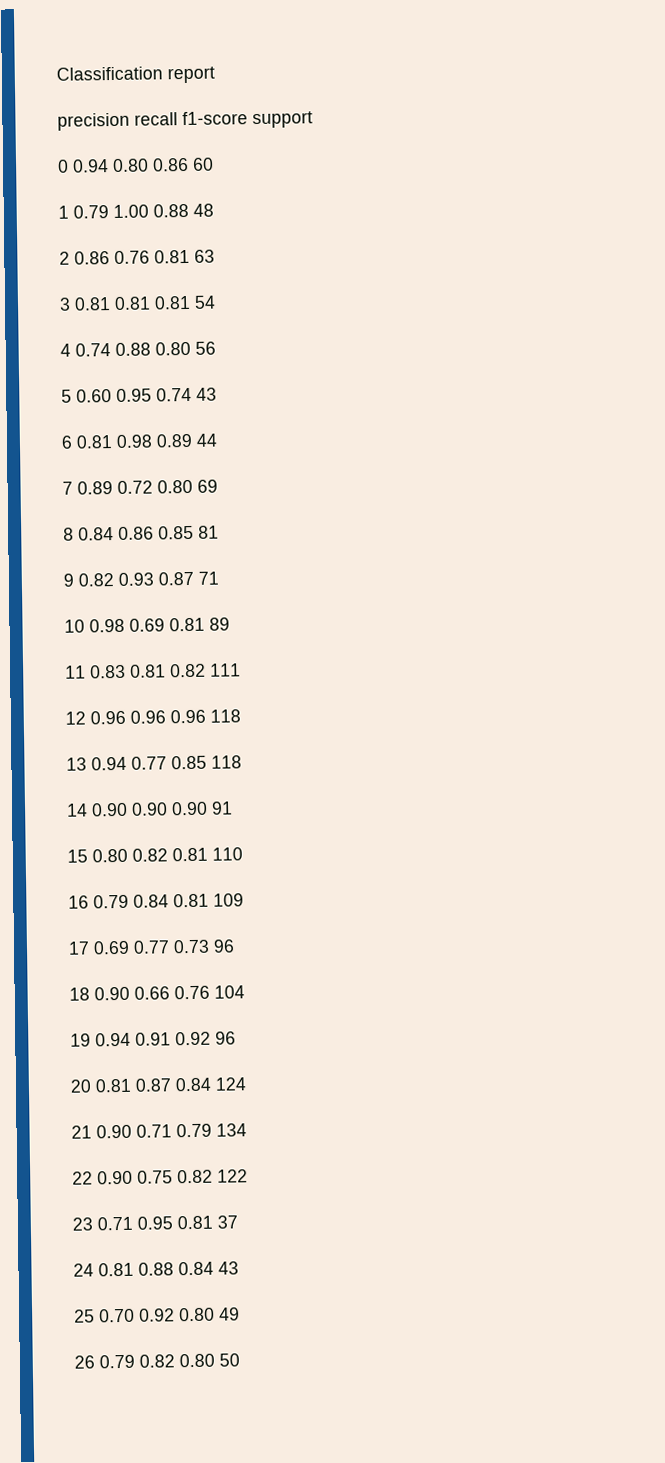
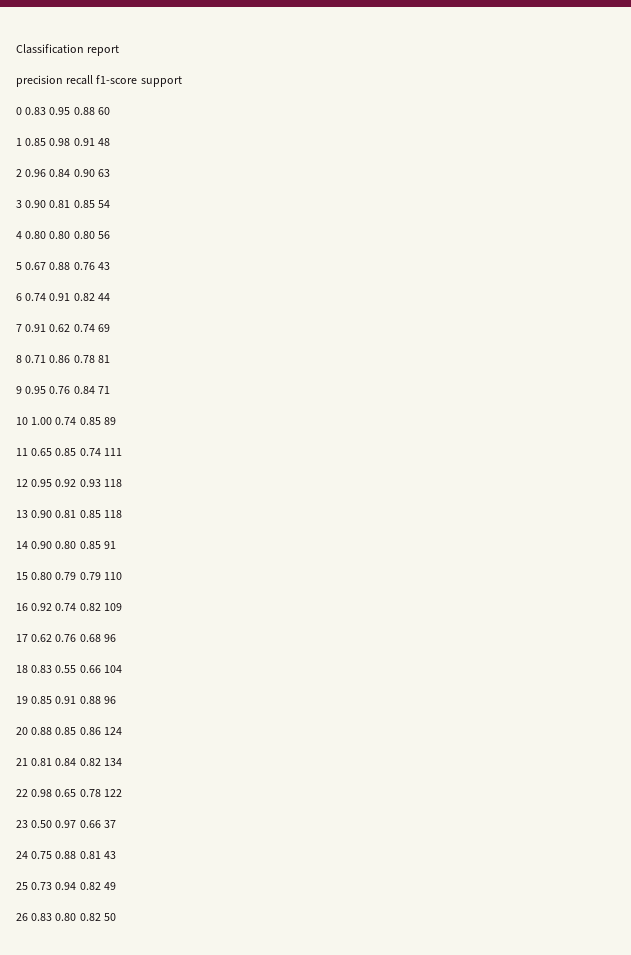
- 0 0.94 0.80 0.86 60
+ 0 0.83 0.95 0.88 60
- 1 0.79 1.00 0.88 48
+ 1 0.85 0.98 0.91 48
- 2 0.86 0.76 0.81 63
+ 2 0.96 0.84 0.90 63
- 3 0.81 0.81 0.81 54
+ 3 0.90 0.81 0.85 54
- 4 0.74 0.88 0.80 56
+ 4 0.80 0.80 0.80 56
- 5 0.60 0.95 0.74 43
+ 5 0.67 0.88 0.76 43
- 6 0.81 0.98 0.89 44
+ 6 0.74 0.91 0.82 44
- 7 0.89 0.72 0.80 69
+ 7 0.91 0.62 0.74 69
- 8 0.84 0.86 0.85 81
+ 8 0.71 0.86 0.78 81
- 9 0.82 0.93 0.87 71
+ 9 0.95 0.76 0.84 71
- 10 0.98 0.69 0.81 89
+ 10 1.00 0.74 0.85 89
- 11 0.83 0.81 0.82 111
+ 11 0.65 0.85 0.74 111
- 12 0.96 0.96 0.96 118
+ 12 0.95 0.92 0.93 118
- 13 0.94 0.77 0.85 118
+ 13 0.90 0.81 0.85 118
- 14 0.90 0.90 0.90 91
+ 14 0.90 0.80 0.85 91
- 15 0.80 0.82 0.81 110
+ 15 0.80 0.79 0.79 110
- 16 0.79 0.84 0.81 109
+ 16 0.92 0.74 0.82 109
- 17 0.69 0.77 0.73 96
+ 17 0.62 0.76 0.68 96
- 18 0.90 0.66 0.76 104
+ 18 0.83 0.55 0.66 104
- 19 0.94 0.91 0.92 96
+ 19 0.85 0.91 0.88 96
- 20 0.81 0.87 0.84 124
+ 20 0.88 0.85 0.86 124
- 21 0.90 0.71 0.79 134
+ 21 0.81 0.84 0.82 134
- 22 0.90 0.75 0.82 122
+ 22 0.98 0.65 0.78 122
- 23 0.71 0.95 0.81 37
+ 23 0.50 0.97 0.66 37
- 24 0.81 0.88 0.84 43
+ 24 0.75 0.88 0.81 43
- 25 0.70 0.92 0.80 49
+ 25 0.73 0.94 0.82 49
- 26 0.79 0.82 0.80 50
+ 26 0.83 0.80 0.82 50

